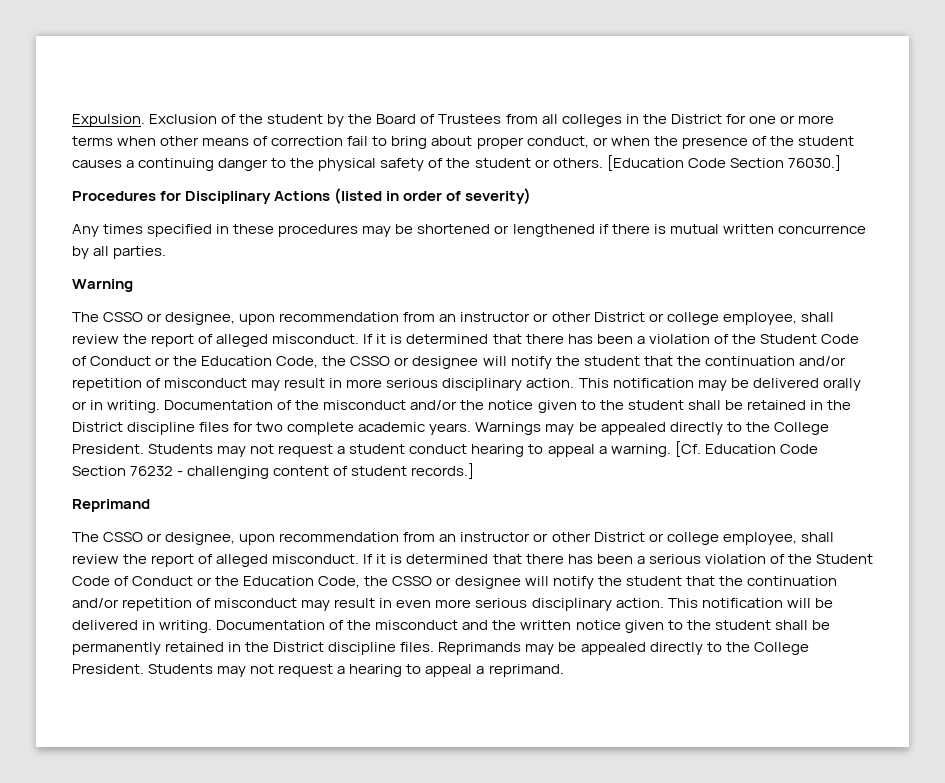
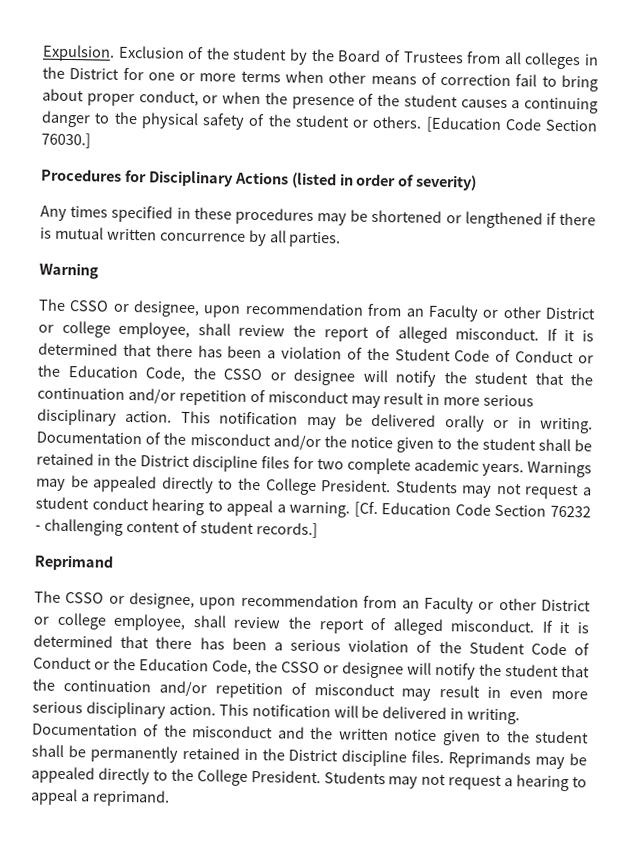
  Warning
- The CSSO or designee, upon recommendation from an instructor or other District or college employee, shall review the report of alleged misconduct.
+ The CSSO or designee, upon recommendation from an Faculty or other District or college employee, shall review the report of alleged misconduct.
  Reprimand
- The CSSO or designee, upon recommendation from an instructor or other District or college employee, shall review the report of alleged misconduct.
+ The CSSO or designee, upon recommendation from an Faculty or other District or college employee, shall review the report of alleged misconduct.

